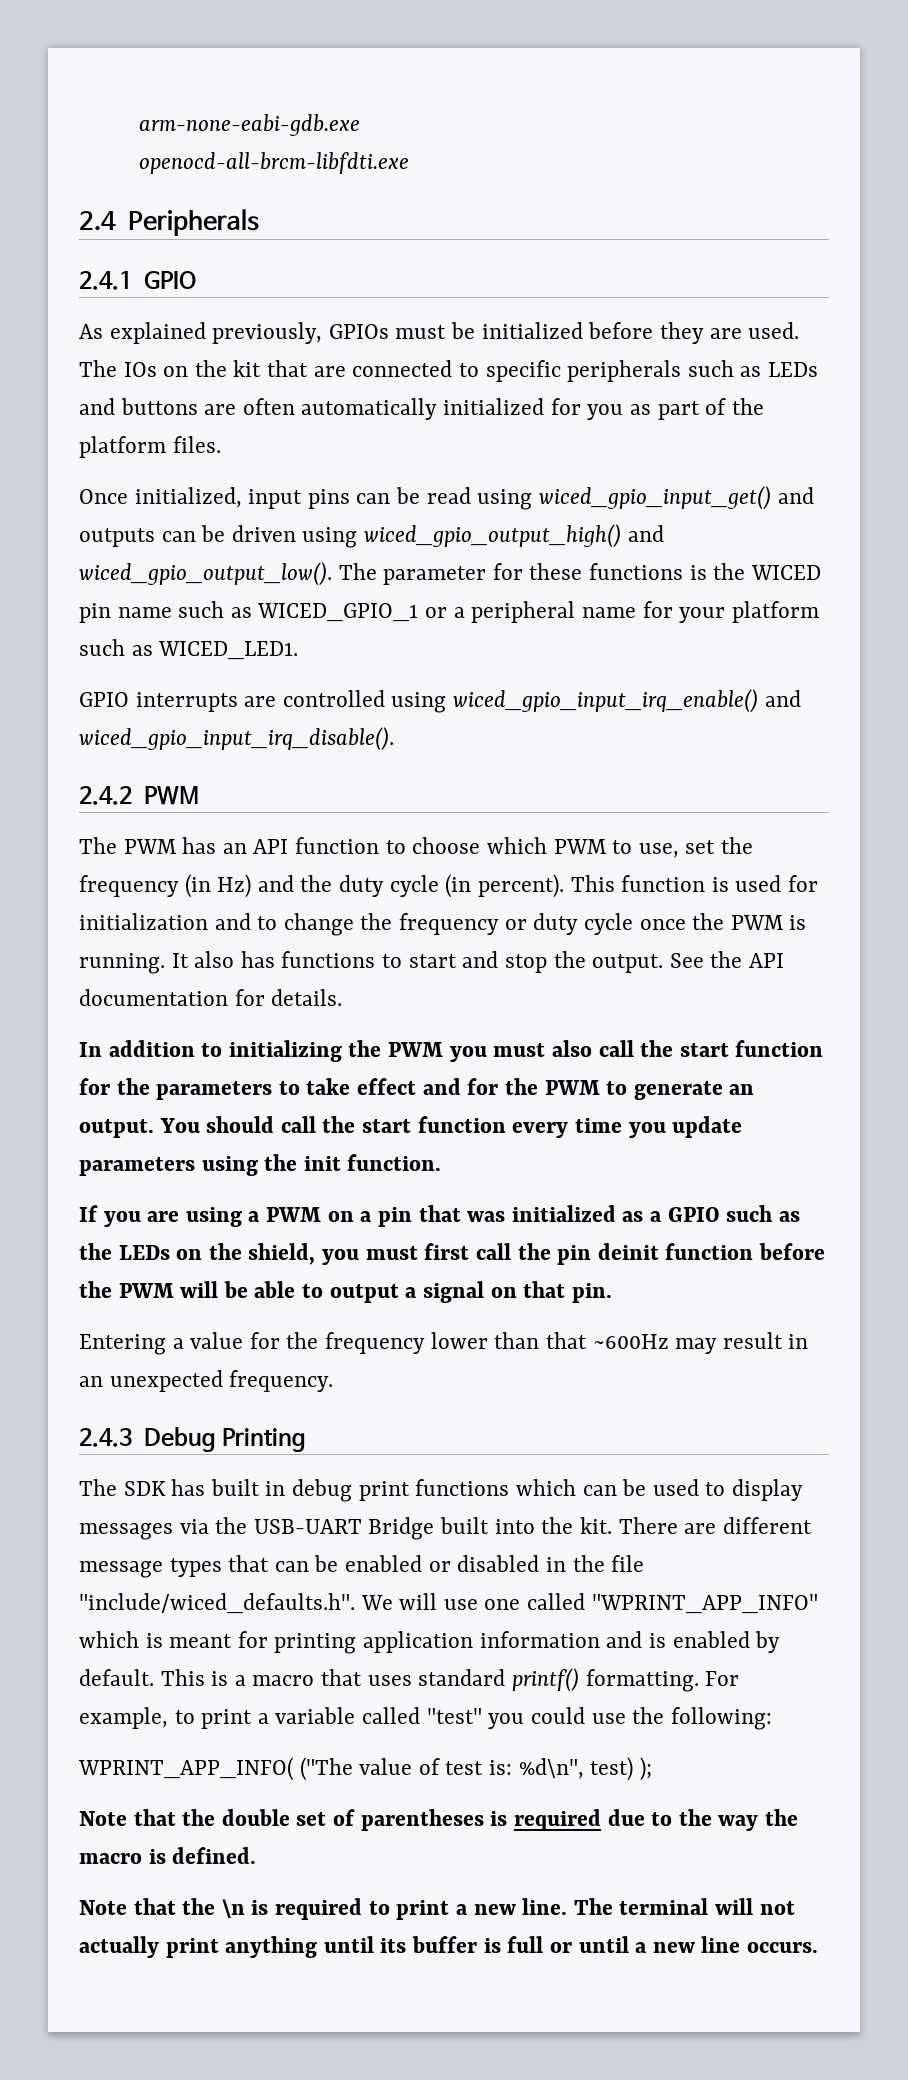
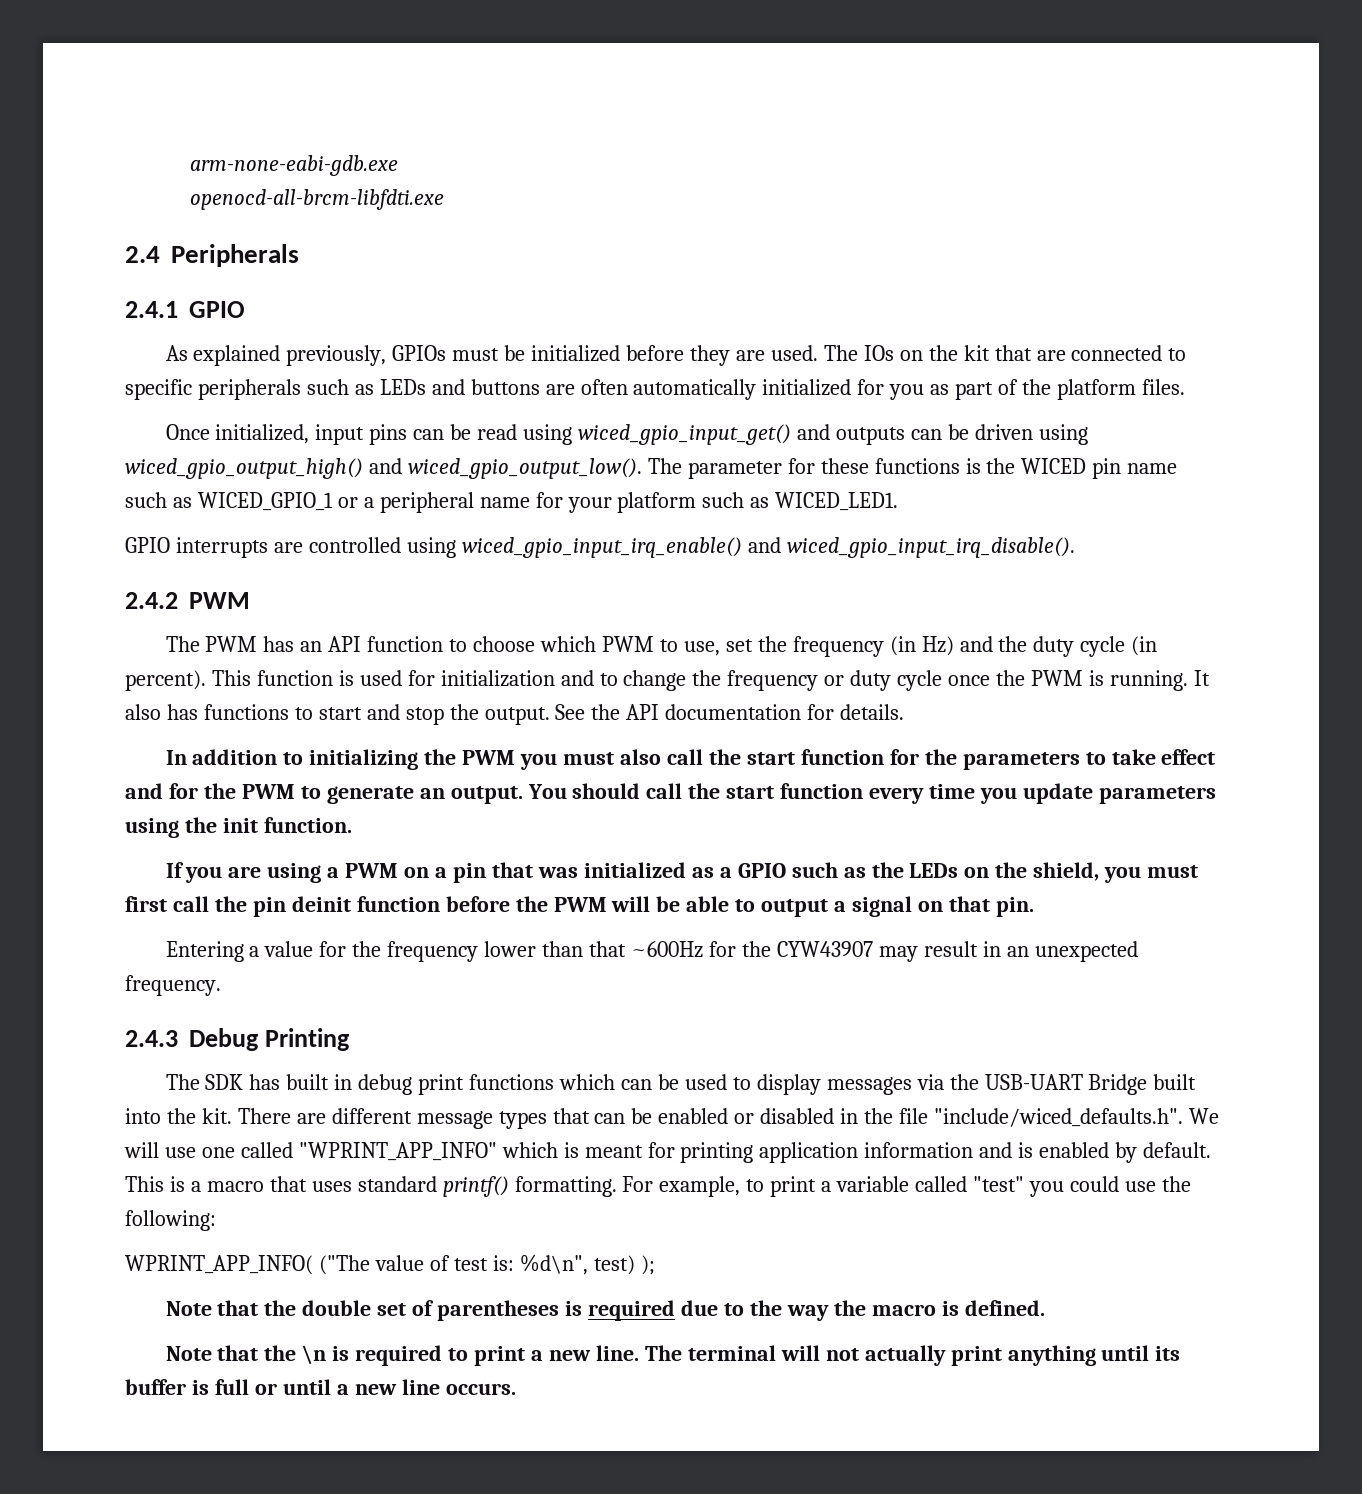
- Entering a value for the frequency lower than that ~600Hz may result in an unexpected frequency.
+ Entering a value for the frequency lower than that ~600Hz for the CYW43907 may result in an unexpected frequency.

